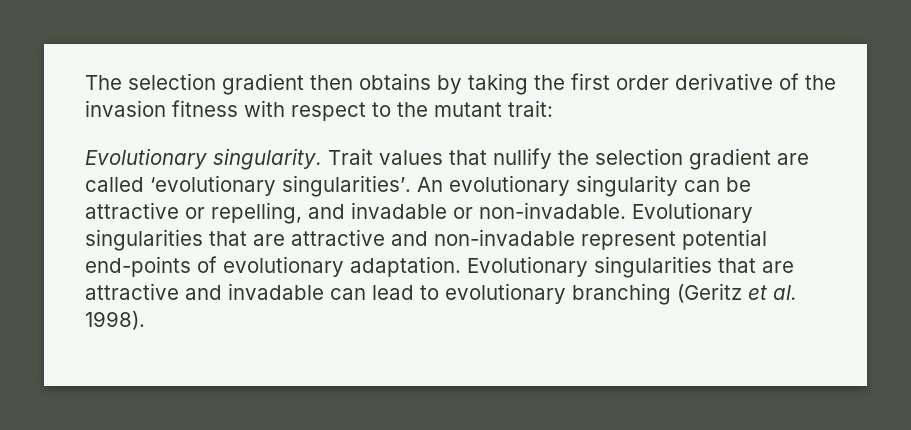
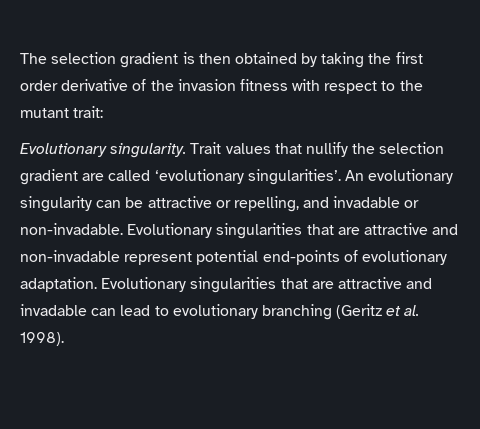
- The selection gradient then obtains by taking the first order derivative of the invasion fitness with respect to the mutant trait:
+ The selection gradient is then obtained by taking the first order derivative of the invasion fitness with respect to the mutant trait:

